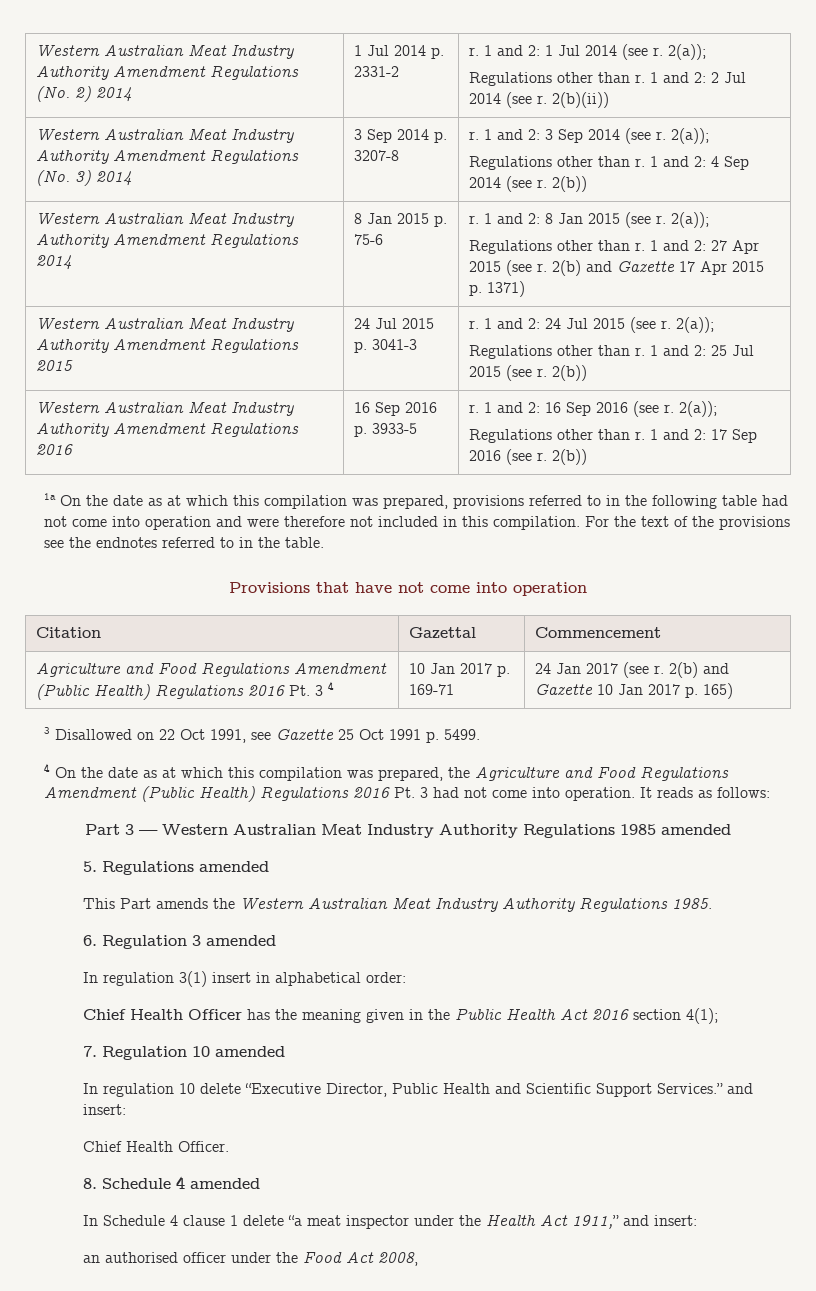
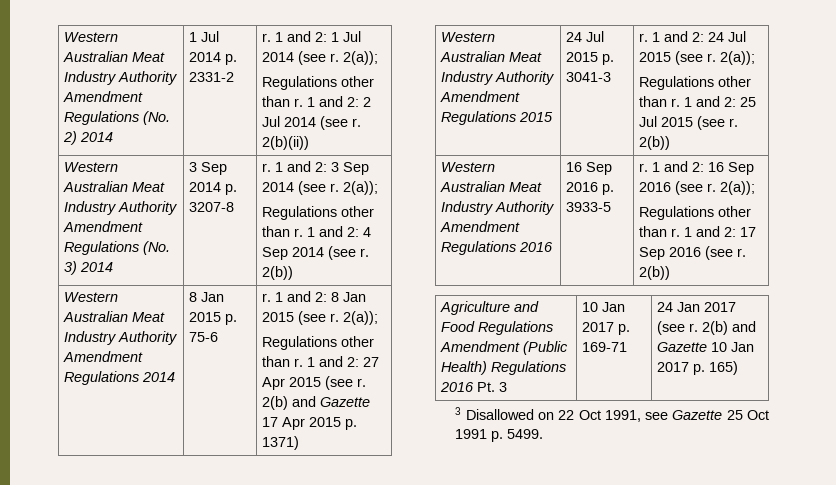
- 1a On the date as at which this compilation was prepared, provisions referred to in the following table had not come into operation and were therefore not included in this compilation. For the text of the provisions see the endnotes referred to in the table.
- Provisions that have not come into operation
- Citation | Gazettal | Commencement
- Agriculture and Food Regulations Amendment (Public Health) Regulations 2016 Pt. 3 4 | 10 Jan 2017 p. 169-71 | 24 Jan 2017 (see r. 2(b) and Gazette 10 Jan 2017 p. 165)
+ Agriculture and Food Regulations Amendment (Public Health) Regulations 2016 Pt. 3 | 10 Jan 2017 p. 169-71 | 24 Jan 2017 (see r. 2(b) and Gazette 10 Jan 2017 p. 165)
- 4 On the date as at which this compilation was prepared, the Agriculture and Food Regulations Amendment (Public Health) Regulations 2016 Pt. 3 had not come into operation. It reads as follows:
- Part 3 — Western Australian Meat Industry Authority Regulations 1985 amended
- 5. Regulations amended
- This Part amends the Western Australian Meat Industry Authority Regulations 1985.
- 6. Regulation 3 amended
- In regulation 3(1) insert in alphabetical order:
- Chief Health Officer has the meaning given in the Public Health Act 2016 section 4(1);
- 7. Regulation 10 amended
- In regulation 10 delete “Executive Director, Public Health and Scientific Support Services.” and insert:
- Chief Health Officer.
- 8. Schedule 4 amended
- In Schedule 4 clause 1 delete “a meat inspector under the Health Act 1911,” and insert:
- an authorised officer under the Food Act 2008,

